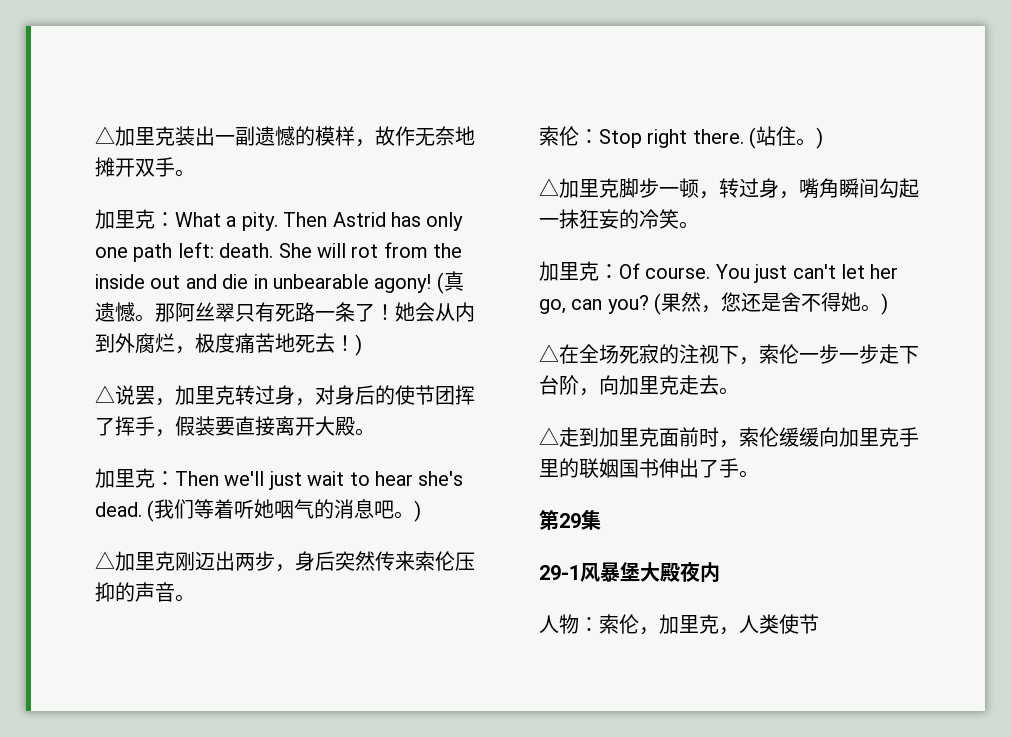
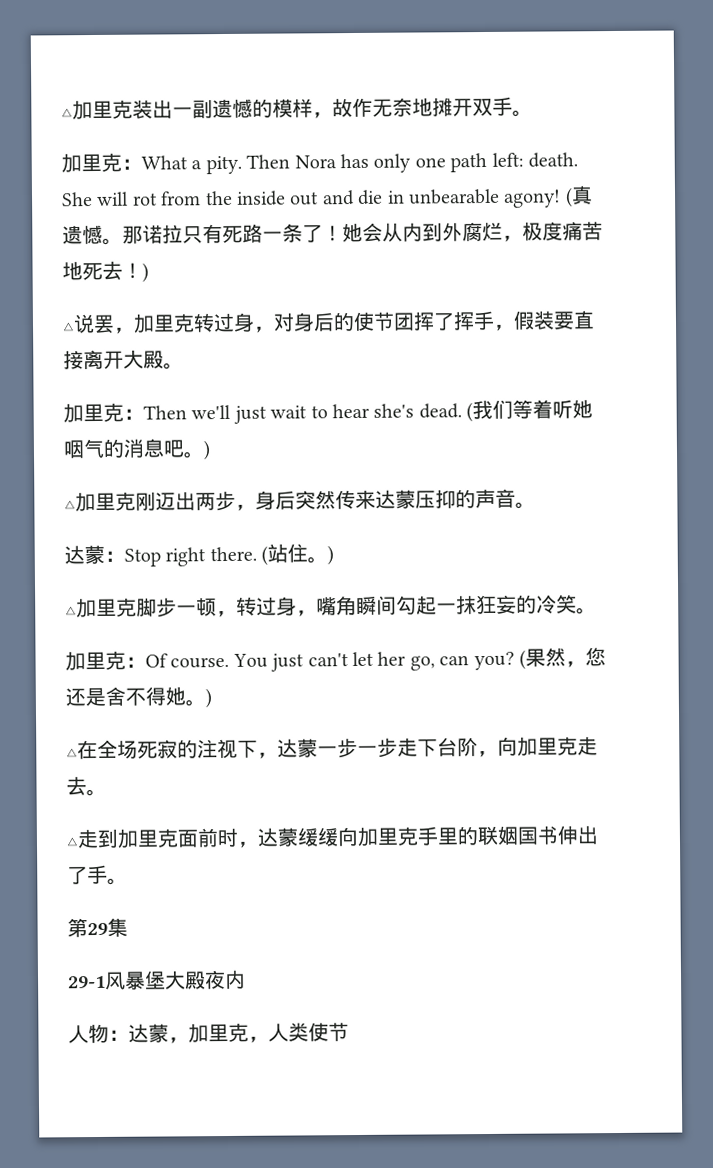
- Then Astrid has only one path left: death.
+ Then Nora has only one path left: death.
- 那阿丝翠只有死路一条了！
+ 那诺拉只有死路一条了！
- △加里克刚迈出两步，身后突然传来索伦压抑的声音。
+ △加里克刚迈出两步，身后突然传来达蒙压抑的声音。
- 索伦：Stop right there.
+ 达蒙：Stop right there.
- △在全场死寂的注视下，索伦一步一步走下台阶，向加里克走去。
+ △在全场死寂的注视下，达蒙一步一步走下台阶，向加里克走去。
- △走到加里克面前时，索伦缓缓向加里克手里的联姻国书伸出了手。
+ △走到加里克面前时，达蒙缓缓向加里克手里的联姻国书伸出了手。
- 人物：索伦，加里克，人类使节
+ 人物：达蒙，加里克，人类使节

